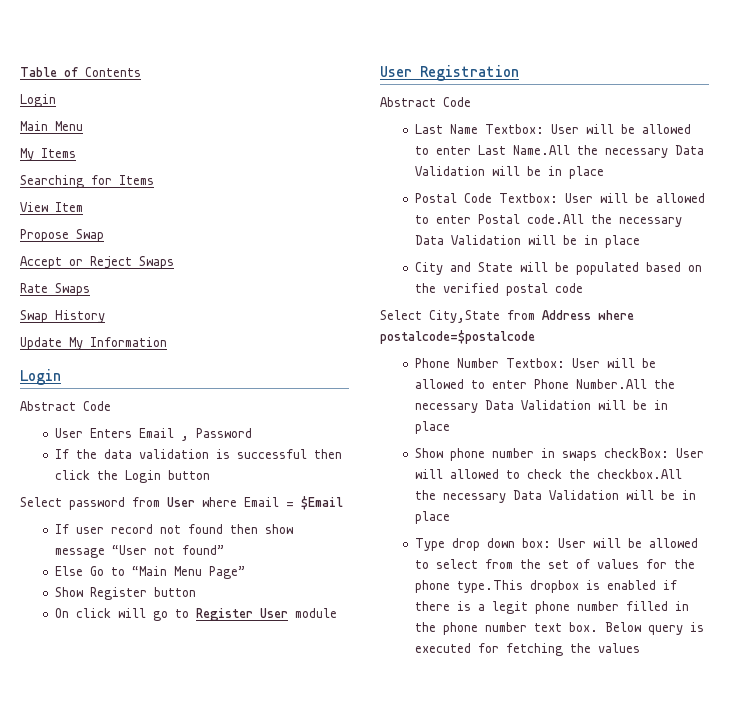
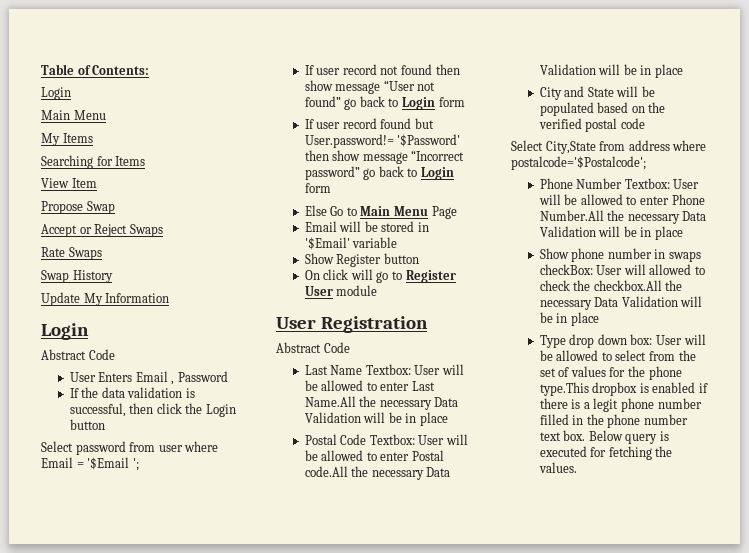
- Table of Contents
+ Table of Contents:
- If the data validation is successful then click the Login button
+ If the data validation is successful, then click the Login button
- Select password from User where Email = $Email
+ Select password from user where Email = '$Email ';
- If user record not found then show message “User not found”
- Else Go to “Main Menu Page”
+ If user record not found then show message “User not found” go back to Login form
+ If user record found but User.password!= '$Password' then show message “Incorrect password” go back to Login form
+ Else Go to Main Menu Page
+ Email will be stored in '$Email' variable
- Select City,State from Address where postalcode=$postalcode
+ Select City,State from address where postalcode='$Postalcode';
- Below query is executed for fetching the values
+ Below query is executed for fetching the values.

